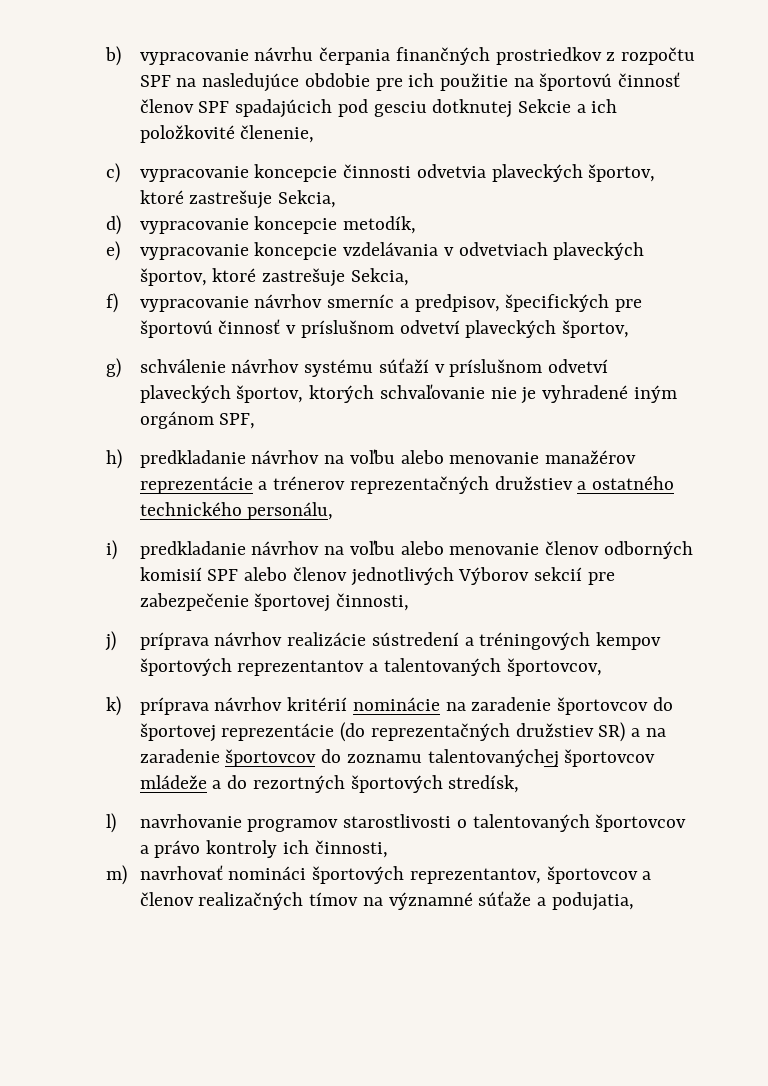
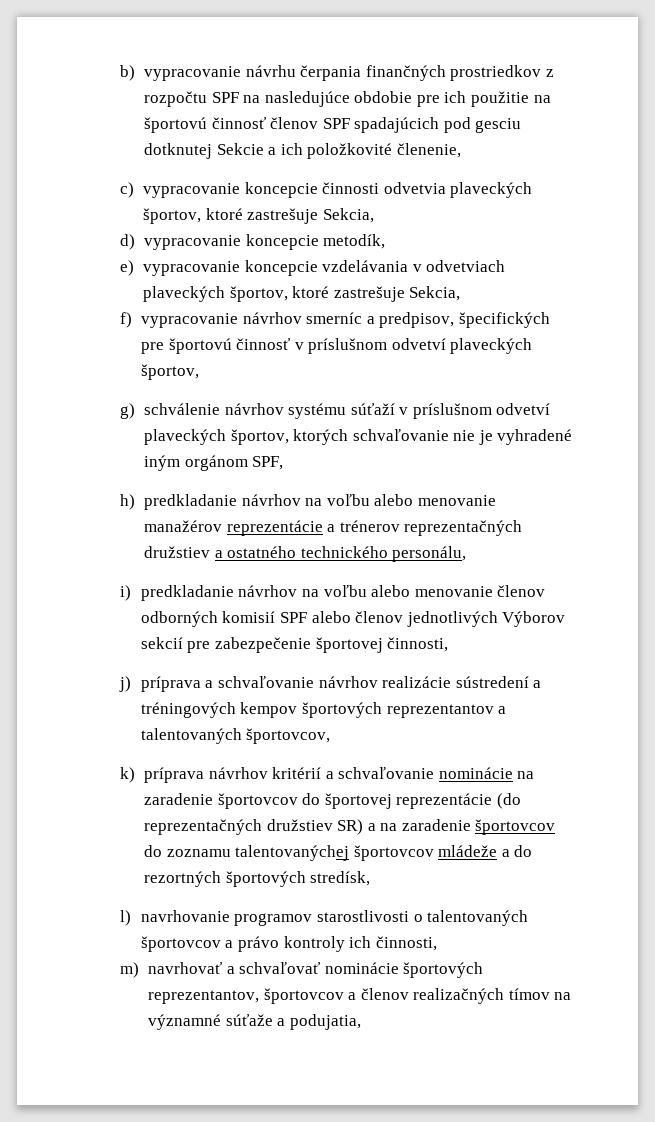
- j) príprava návrhov realizácie sústredení a tréningových kempov športových reprezentantov a talentovaných športovcov,
+ j) príprava a schvaľovanie návrhov realizácie sústredení a tréningových kempov športových reprezentantov a talentovaných športovcov,
- k) príprava návrhov kritérií nominácie na zaradenie športovcov do športovej reprezentácie (do reprezentačných družstiev SR) a na zaradenie športovcov do zoznamu talentovanýchej športovcov mládeže a do rezortných športových stredísk,
+ k) príprava návrhov kritérií a schvaľovanie nominácie na zaradenie športovcov do športovej reprezentácie (do reprezentačných družstiev SR) a na zaradenie športovcov do zoznamu talentovanýchej športovcov mládeže a do rezortných športových stredísk,
- m) navrhovať nomináci športových reprezentantov, športovcov a členov realizačných tímov na významné súťaže a podujatia,
+ m) navrhovať a schvaľovať nominácie športových reprezentantov, športovcov a členov realizačných tímov na významné súťaže a podujatia,

